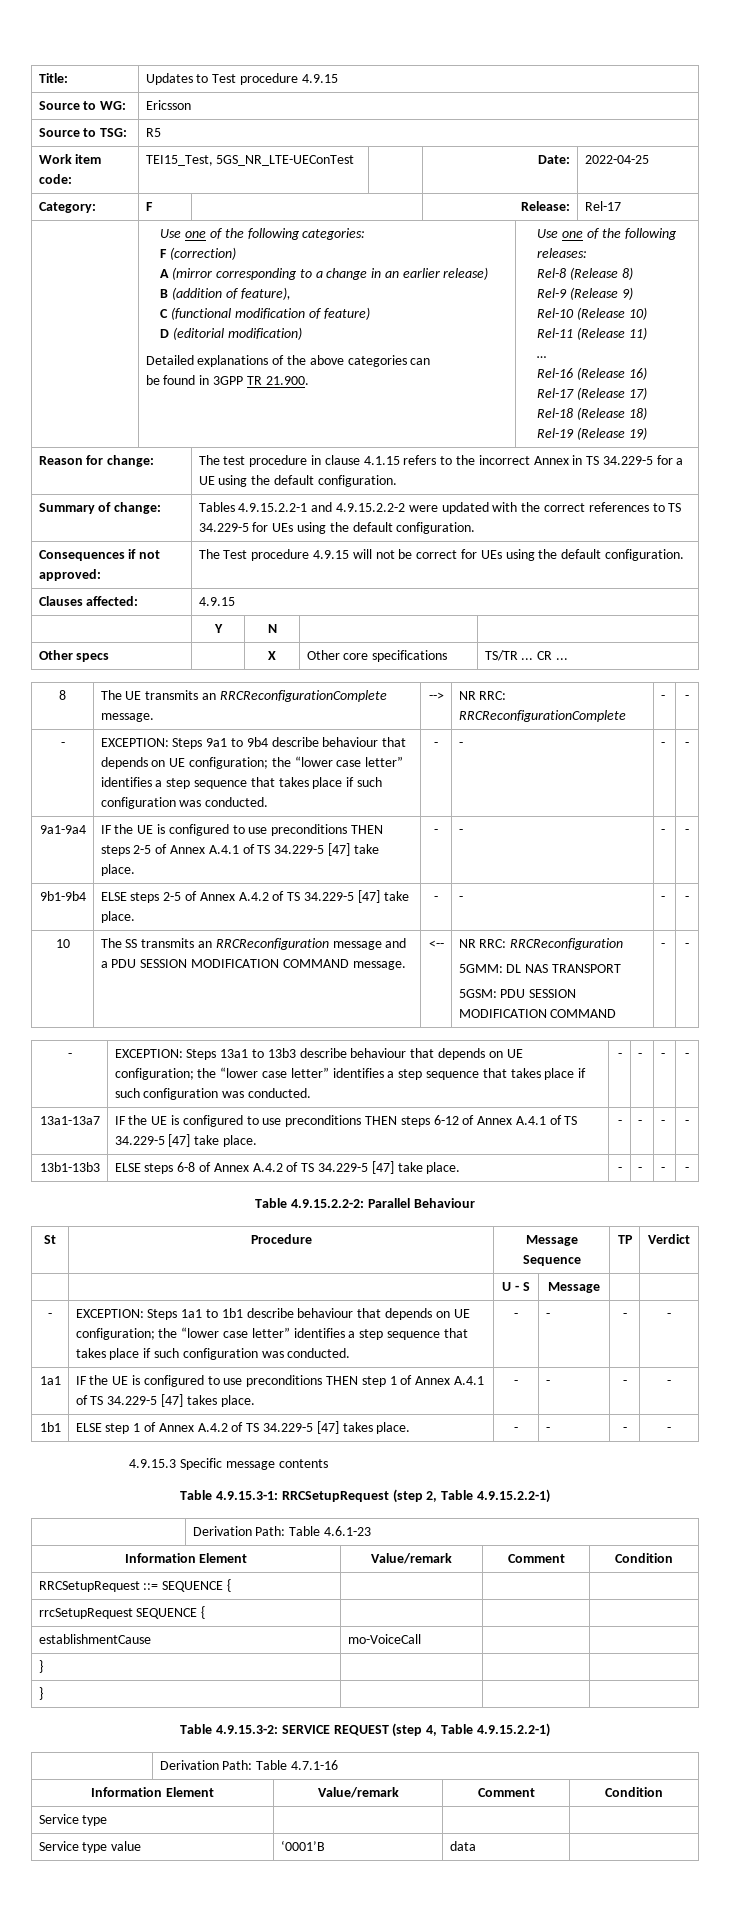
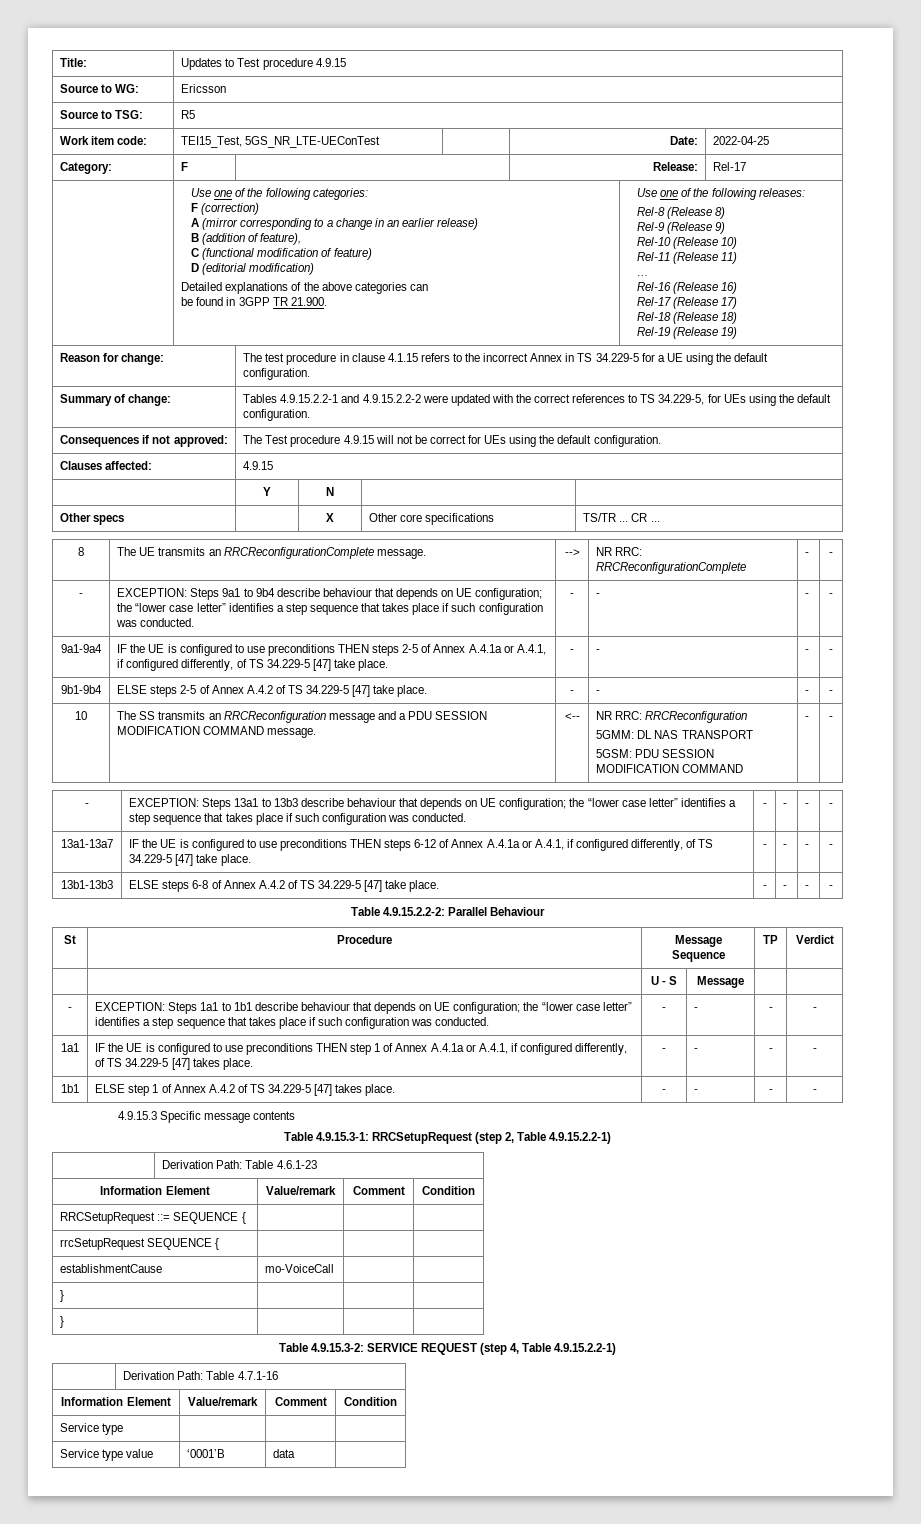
- Summary of change: | Tables 4.9.15.2.2-1 and 4.9.15.2.2-2 were updated with the correct references to TS 34.229-5 for UEs using the default configuration.
+ Summary of change: | Tables 4.9.15.2.2-1 and 4.9.15.2.2-2 were updated with the correct references to TS 34.229-5, for UEs using the default configuration.
- 9a1-9a4 | IF the UE is configured to use preconditions THEN steps 2-5 of Annex A.4.1 of TS 34.229-5 [47] take place. | - | - | - | -
+ 9a1-9a4 | IF the UE is configured to use preconditions THEN steps 2-5 of Annex A.4.1a or A.4.1, if configured differently, of TS 34.229-5 [47] take place. | - | - | - | -
- 13a1-13a7 | IF the UE is configured to use preconditions THEN steps 6-12 of Annex A.4.1 of TS 34.229-5 [47] take place. | - | - | - | -
+ 13a1-13a7 | IF the UE is configured to use preconditions THEN steps 6-12 of Annex A.4.1a or A.4.1, if configured differently, of TS 34.229-5 [47] take place. | - | - | - | -
- 1a1 | IF the UE is configured to use preconditions THEN step 1 of Annex A.4.1 of TS 34.229-5 [47] takes place. | - | - | - | -
+ 1a1 | IF the UE is configured to use preconditions THEN step 1 of Annex A.4.1a or A.4.1, if configured differently, of TS 34.229-5 [47] takes place. | - | - | - | -

